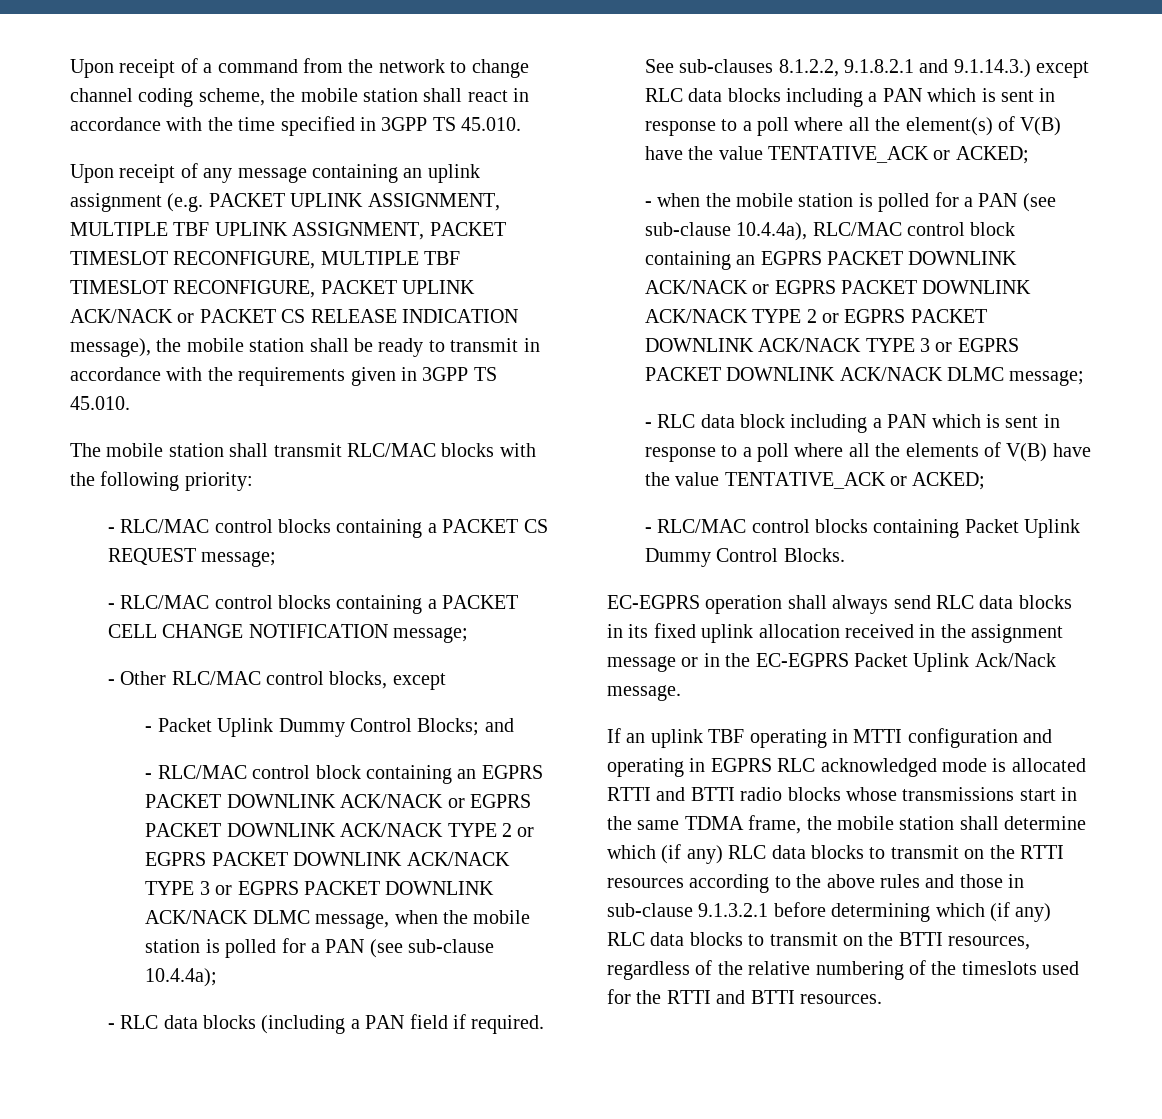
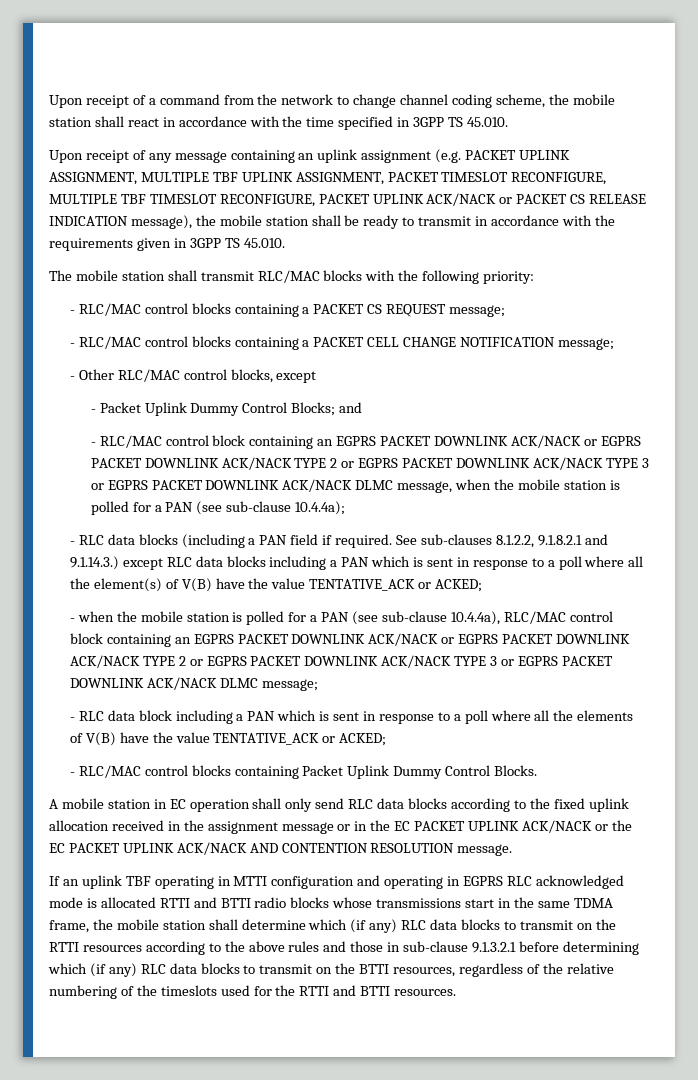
- EC-EGPRS operation shall always send RLC data blocks in its fixed uplink allocation received in the assignment message or in the EC-EGPRS Packet Uplink Ack/Nack message.
+ A mobile station in EC operation shall only send RLC data blocks according to the fixed uplink allocation received in the assignment message or in the EC PACKET UPLINK ACK/NACK or the EC PACKET UPLINK ACK/NACK AND CONTENTION RESOLUTION message.

